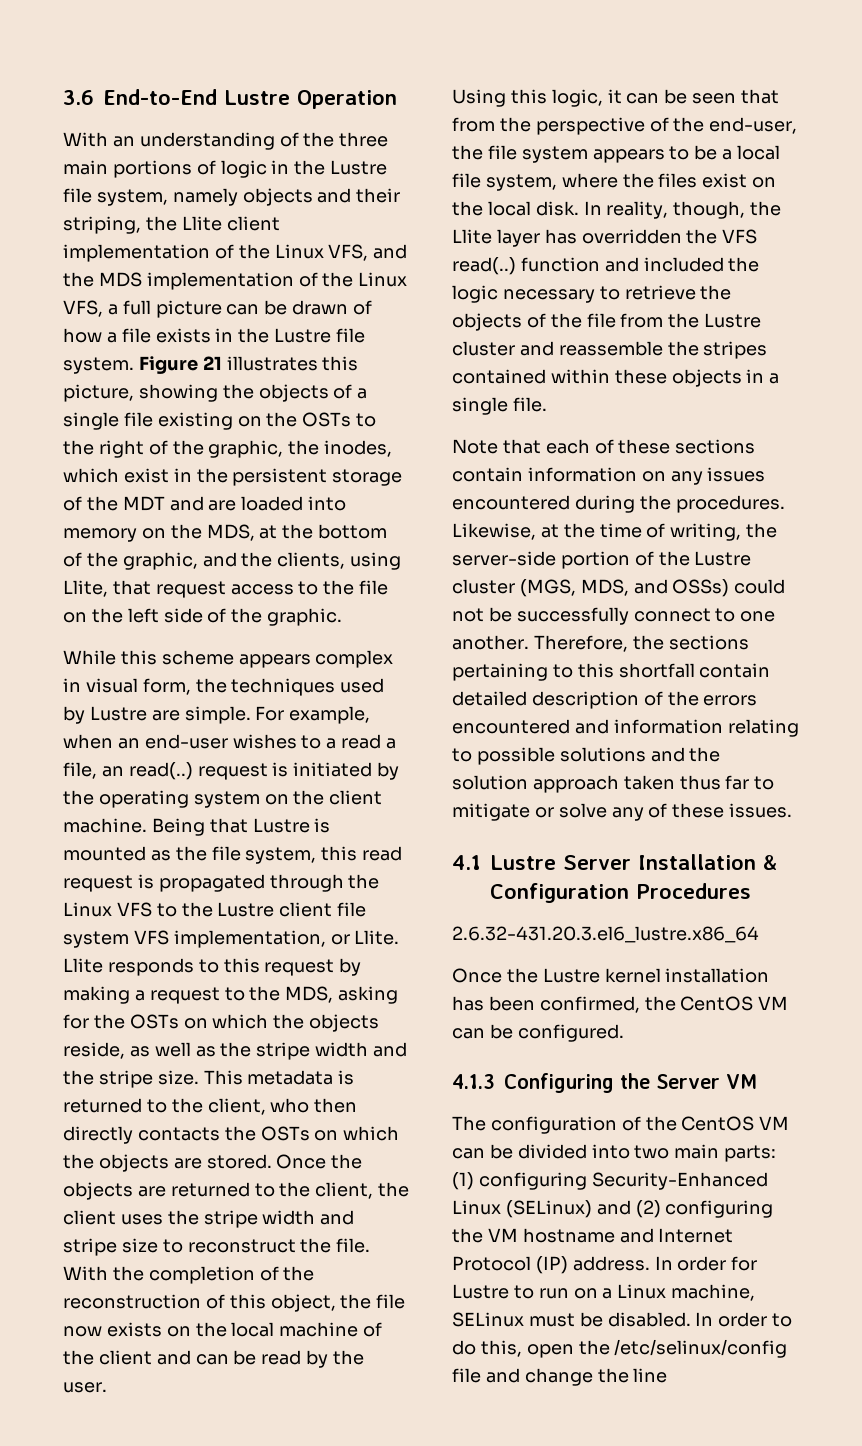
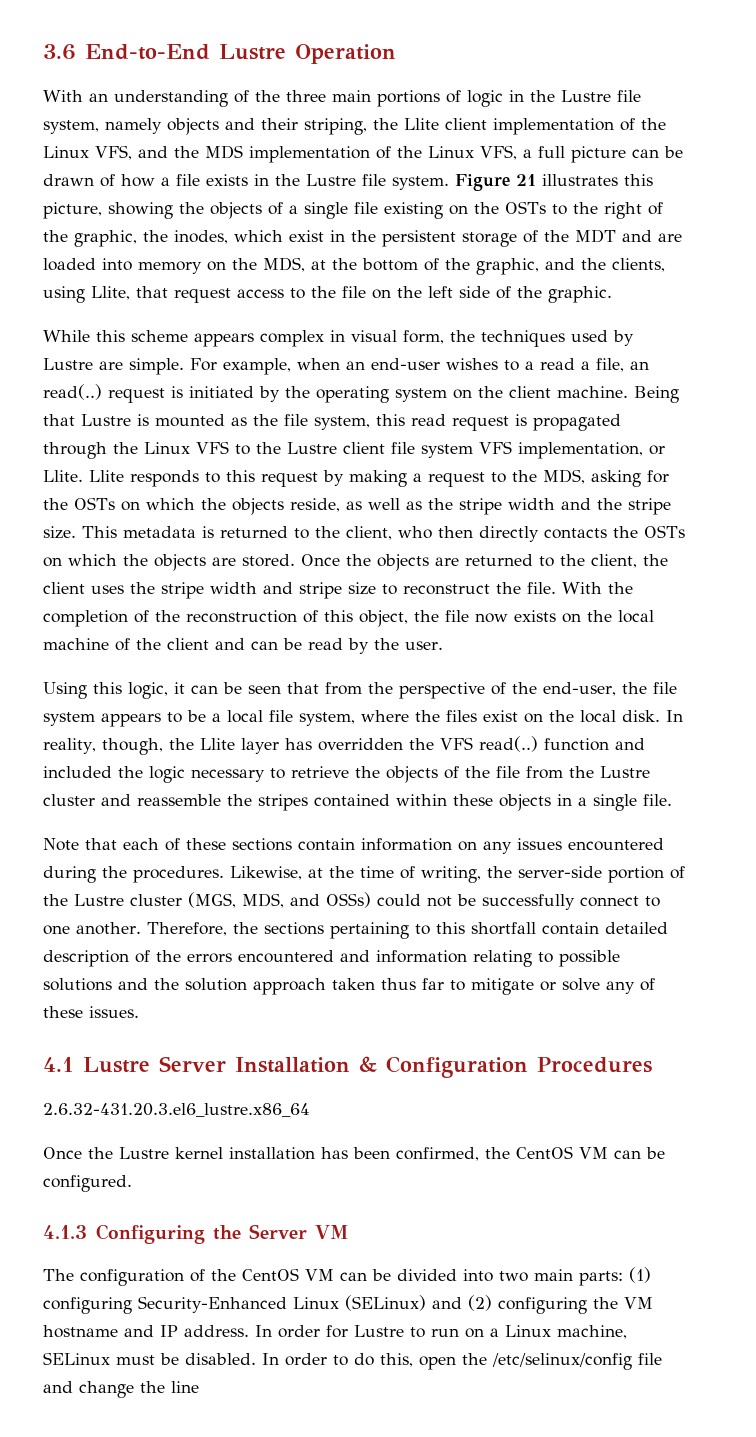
- The configuration of the CentOS VM can be divided into two main parts: (1) configuring Security-Enhanced Linux (SELinux) and (2) configuring the VM hostname and Internet Protocol (IP) address.
+ The configuration of the CentOS VM can be divided into two main parts: (1) configuring Security-Enhanced Linux (SELinux) and (2) configuring the VM hostname and IP address.

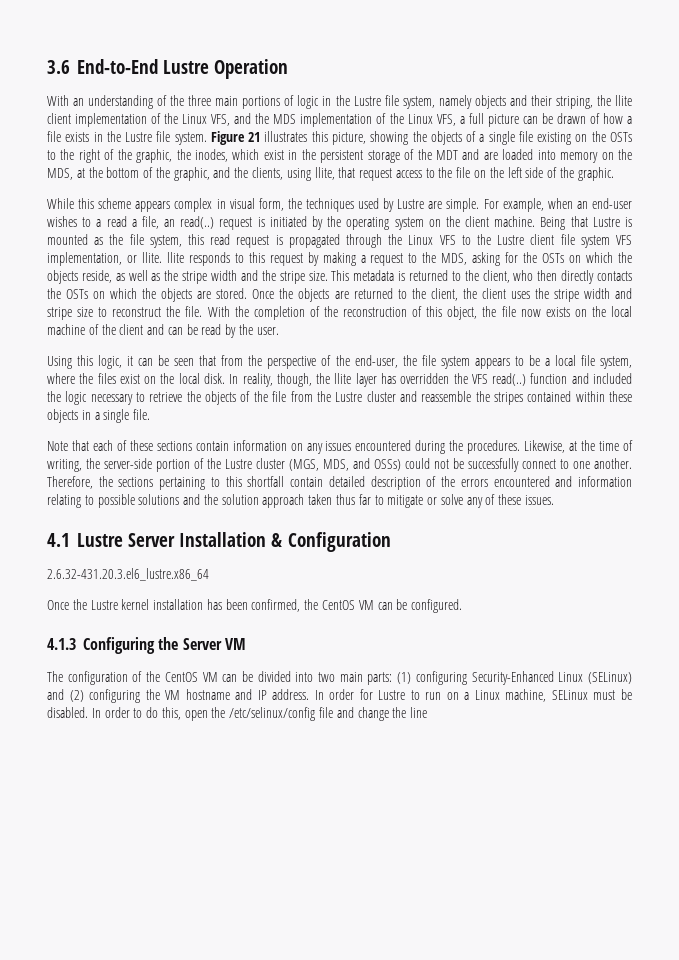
- With an understanding of the three main portions of logic in the Lustre file system, namely objects and their striping, the Llite client implementation of the Linux VFS, and the MDS implementation of the Linux VFS, a full picture can be drawn of how a file exists in the Lustre file system.
+ With an understanding of the three main portions of logic in the Lustre file system, namely objects and their striping, the llite client implementation of the Linux VFS, and the MDS implementation of the Linux VFS, a full picture can be drawn of how a file exists in the Lustre file system.
- Figure 21 illustrates this picture, showing the objects of a single file existing on the OSTs to the right of the graphic, the inodes, which exist in the persistent storage of the MDT and are loaded into memory on the MDS, at the bottom of the graphic, and the clients, using Llite, that request access to the file on the left side of the graphic.
+ Figure 21 illustrates this picture, showing the objects of a single file existing on the OSTs to the right of the graphic, the inodes, which exist in the persistent storage of the MDT and are loaded into memory on the MDS, at the bottom of the graphic, and the clients, using llite, that request access to the file on the left side of the graphic.
- Being that Lustre is mounted as the file system, this read request is propagated through the Linux VFS to the Lustre client file system VFS implementation, or Llite. Llite responds to this request by making a request to the MDS, asking for the OSTs on which the objects reside, as well as the stripe width and the stripe size.
+ Being that Lustre is mounted as the file system, this read request is propagated through the Linux VFS to the Lustre client file system VFS implementation, or llite. llite responds to this request by making a request to the MDS, asking for the OSTs on which the objects reside, as well as the stripe width and the stripe size.
- In reality, though, the Llite layer has overridden the VFS read(..) function and included the logic necessary to retrieve the objects of the file from the Lustre cluster and reassemble the stripes contained within these objects in a single file.
+ In reality, though, the llite layer has overridden the VFS read(..) function and included the logic necessary to retrieve the objects of the file from the Lustre cluster and reassemble the stripes contained within these objects in a single file.
- 4.1 Lustre Server Installation & Configuration Procedures
+ 4.1 Lustre Server Installation & Configuration

